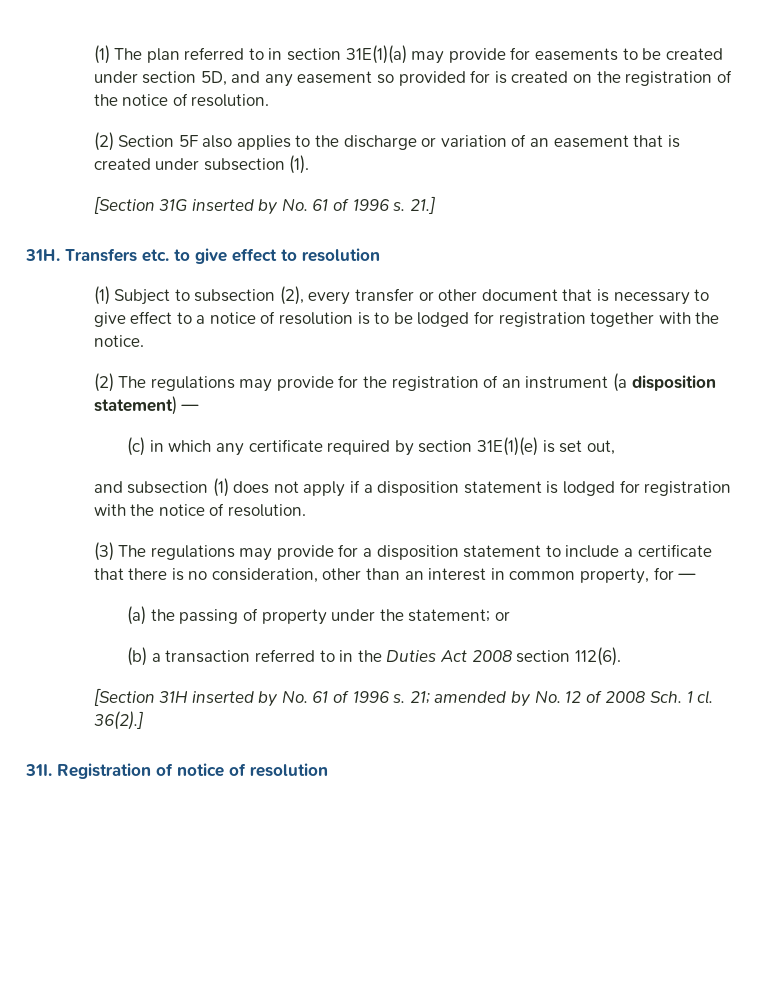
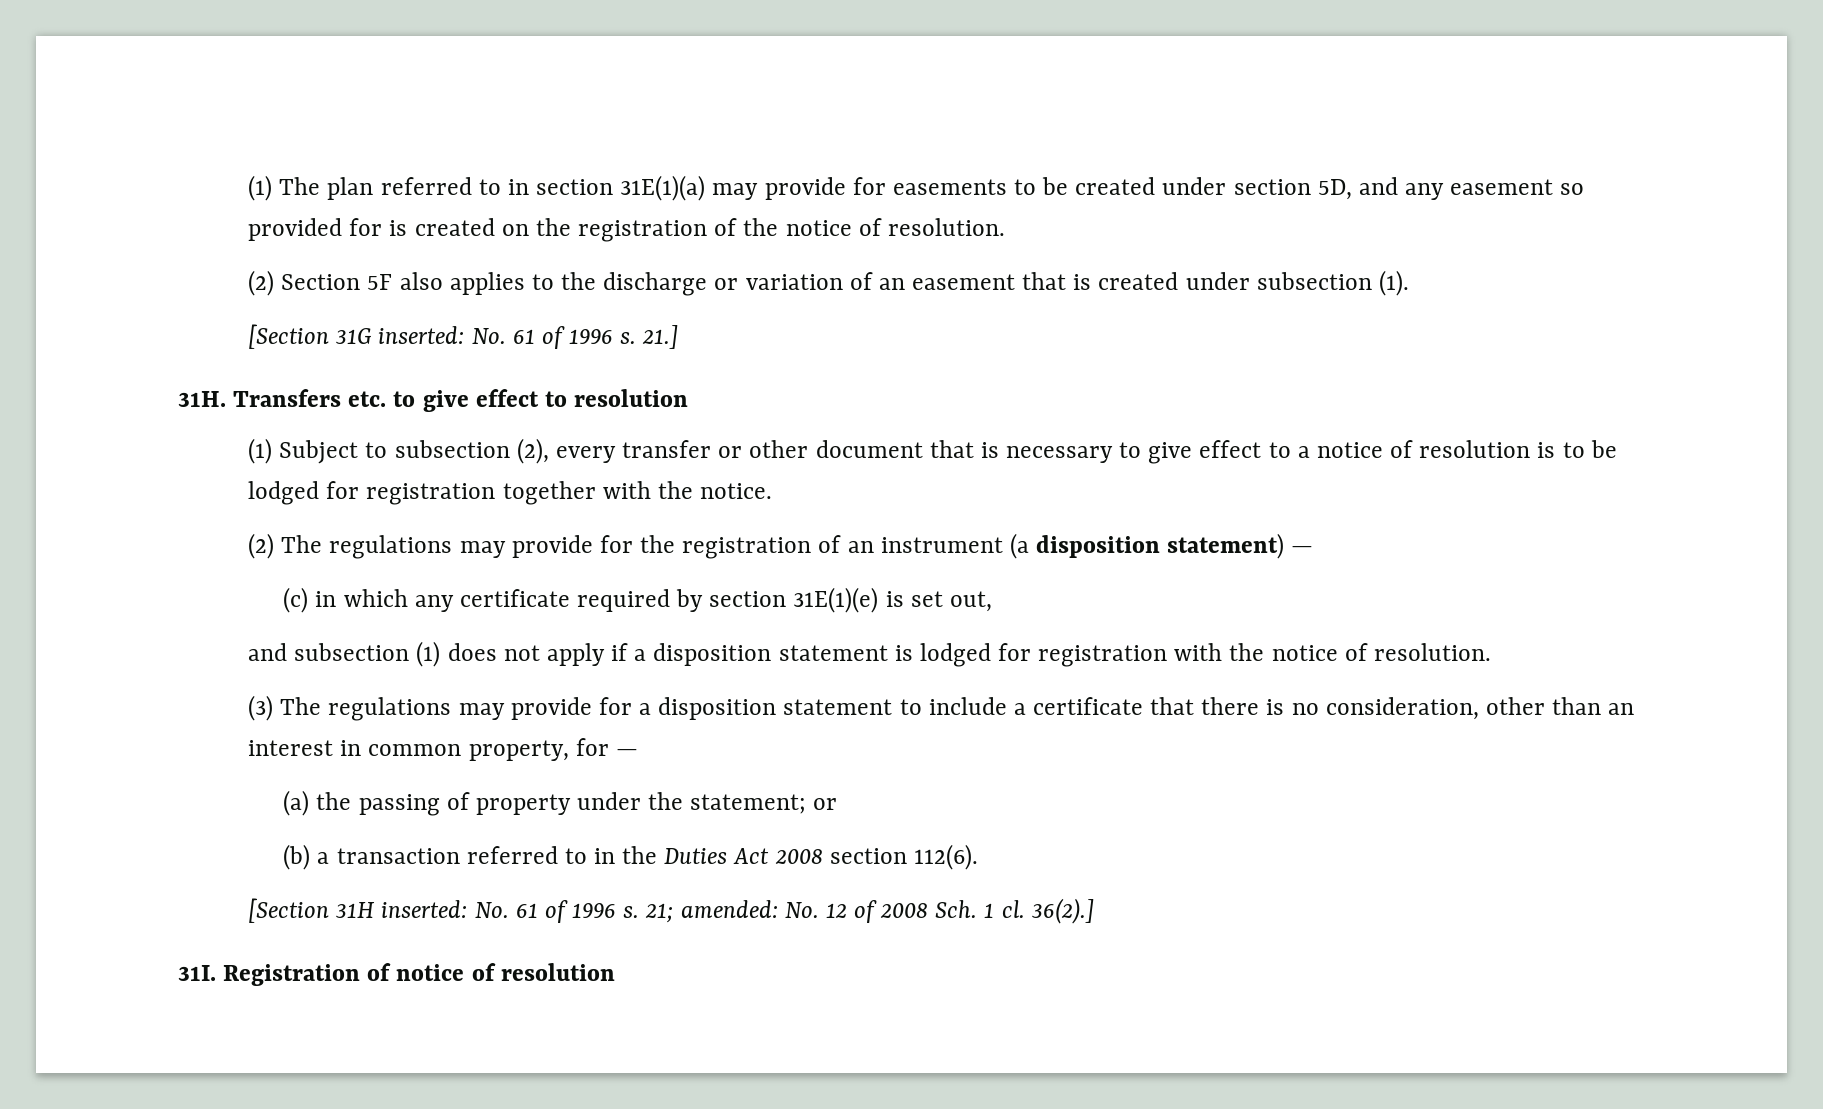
- [Section 31G inserted by No. 61 of 1996 s.
+ [Section 31G inserted: No. 61 of 1996 s.
- [Section 31H inserted by No. 61 of 1996 s.
+ [Section 31H inserted: No. 61 of 1996 s.
- 21; amended by No. 12 of 2008 Sch. 1 cl.
+ 21; amended: No. 12 of 2008 Sch. 1 cl.

